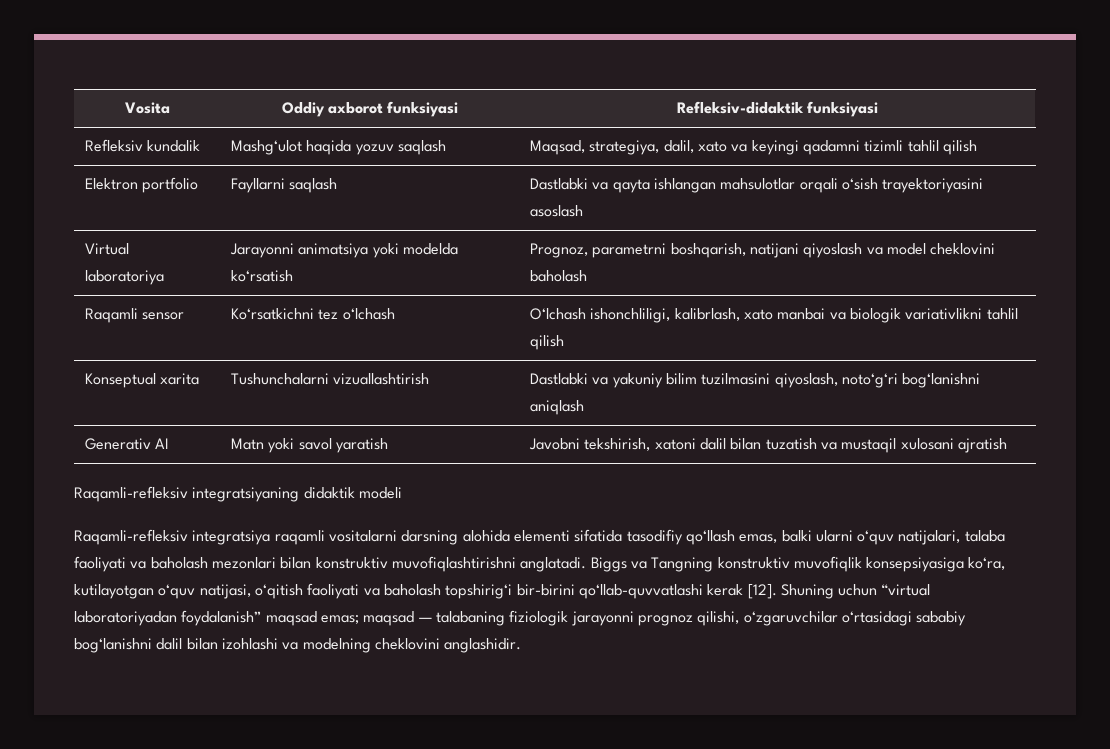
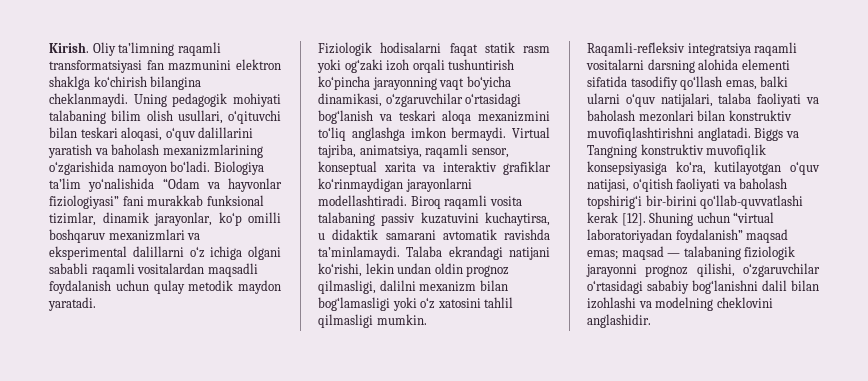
- Vosita | Oddiy axborot funksiyasi | Refleksiv-didaktik funksiyasi
- Refleksiv kundalik | Mashg‘ulot haqida yozuv saqlash | Maqsad, strategiya, dalil, xato va keyingi qadamni tizimli tahlil qilish
- Elektron portfolio | Fayllarni saqlash | Dastlabki va qayta ishlangan mahsulotlar orqali o‘sish trayektoriyasini asoslash
- Virtual laboratoriya | Jarayonni animatsiya yoki modelda ko‘rsatish | Prognoz, parametrni boshqarish, natijani qiyoslash va model cheklovini baholash
- Raqamli sensor | Ko‘rsatkichni tez o‘lchash | O‘lchash ishonchliligi, kalibrlash, xato manbai va biologik variativlikni tahlil qilish
- Konseptual xarita | Tushunchalarni vizuallashtirish | Dastlabki va yakuniy bilim tuzilmasini qiyoslash, noto‘g‘ri bog‘lanishni aniqlash
- Generativ AI | Matn yoki savol yaratish | Javobni tekshirish, xatoni dalil bilan tuzatish va mustaqil xulosani ajratish
- Raqamli-refleksiv integratsiyaning didaktik modeli
+ Kirish. Oliy ta’limning raqamli transformatsiyasi fan mazmunini elektron shaklga ko‘chirish bilangina cheklanmaydi. Uning pedagogik mohiyati talabaning bilim olish usullari, o‘qituvchi bilan teskari aloqasi, o‘quv dalillarini yaratish va baholash mexanizmlarining o‘zgarishida namoyon bo‘ladi. Biologiya ta’lim yo‘nalishida “Odam va hayvonlar fiziologiyasi” fani murakkab funksional tizimlar, dinamik jarayonlar, ko‘p omilli boshqaruv mexanizmlari va eksperimental dalillarni o‘z ichiga olgani sababli raqamli vositalardan maqsadli foydalanish uchun qulay metodik maydon yaratadi.
+ Fiziologik hodisalarni faqat statik rasm yoki og‘zaki izoh orqali tushuntirish ko‘pincha jarayonning vaqt bo‘yicha dinamikasi, o‘zgaruvchilar o‘rtasidagi bog‘lanish va teskari aloqa mexanizmini to‘liq anglashga imkon bermaydi. Virtual tajriba, animatsiya, raqamli sensor, konseptual xarita va interaktiv grafiklar ko‘rinmaydigan jarayonlarni modellashtiradi. Biroq raqamli vosita talabaning passiv kuzatuvini kuchaytirsa, u didaktik samarani avtomatik ravishda ta’minlamaydi. Talaba ekrandagi natijani ko‘rishi, lekin undan oldin prognoz qilmasligi, dalilni mexanizm bilan bog‘lamasligi yoki o‘z xatosini tahlil qilmasligi mumkin.

